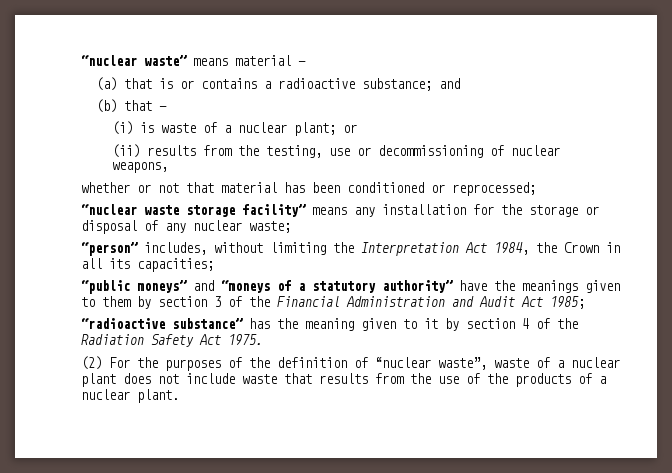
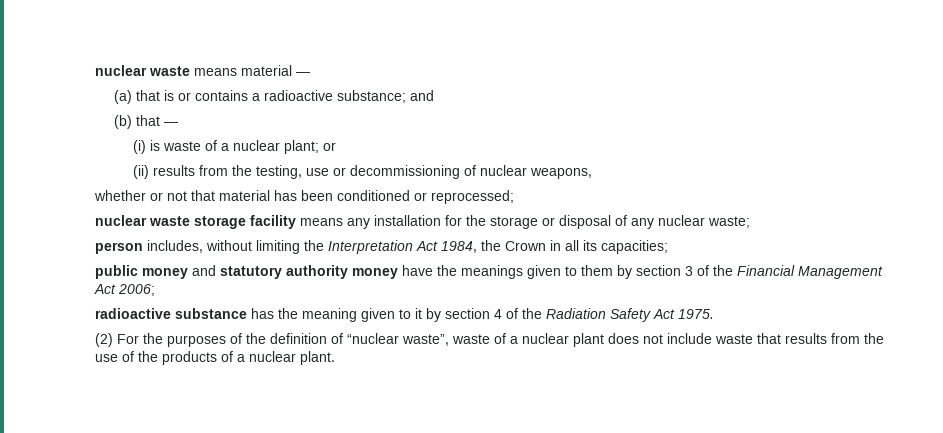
- “nuclear waste” means material —
+ nuclear waste means material —
- “nuclear waste storage facility” means any installation for the storage or disposal of any nuclear waste;
+ nuclear waste storage facility means any installation for the storage or disposal of any nuclear waste;
- “person” includes, without limiting the Interpretation Act 1984, the Crown in all its capacities;
+ person includes, without limiting the Interpretation Act 1984, the Crown in all its capacities;
- “public moneys” and “moneys of a statutory authority” have the meanings given to them by section 3 of the Financial Administration and Audit Act 1985;
- “radioactive substance” has the meaning given to it by section 4 of the Radiation Safety Act 1975.
+ public money and statutory authority money have the meanings given to them by section 3 of the Financial Management Act 2006;
+ radioactive substance has the meaning given to it by section 4 of the Radiation Safety Act 1975.

